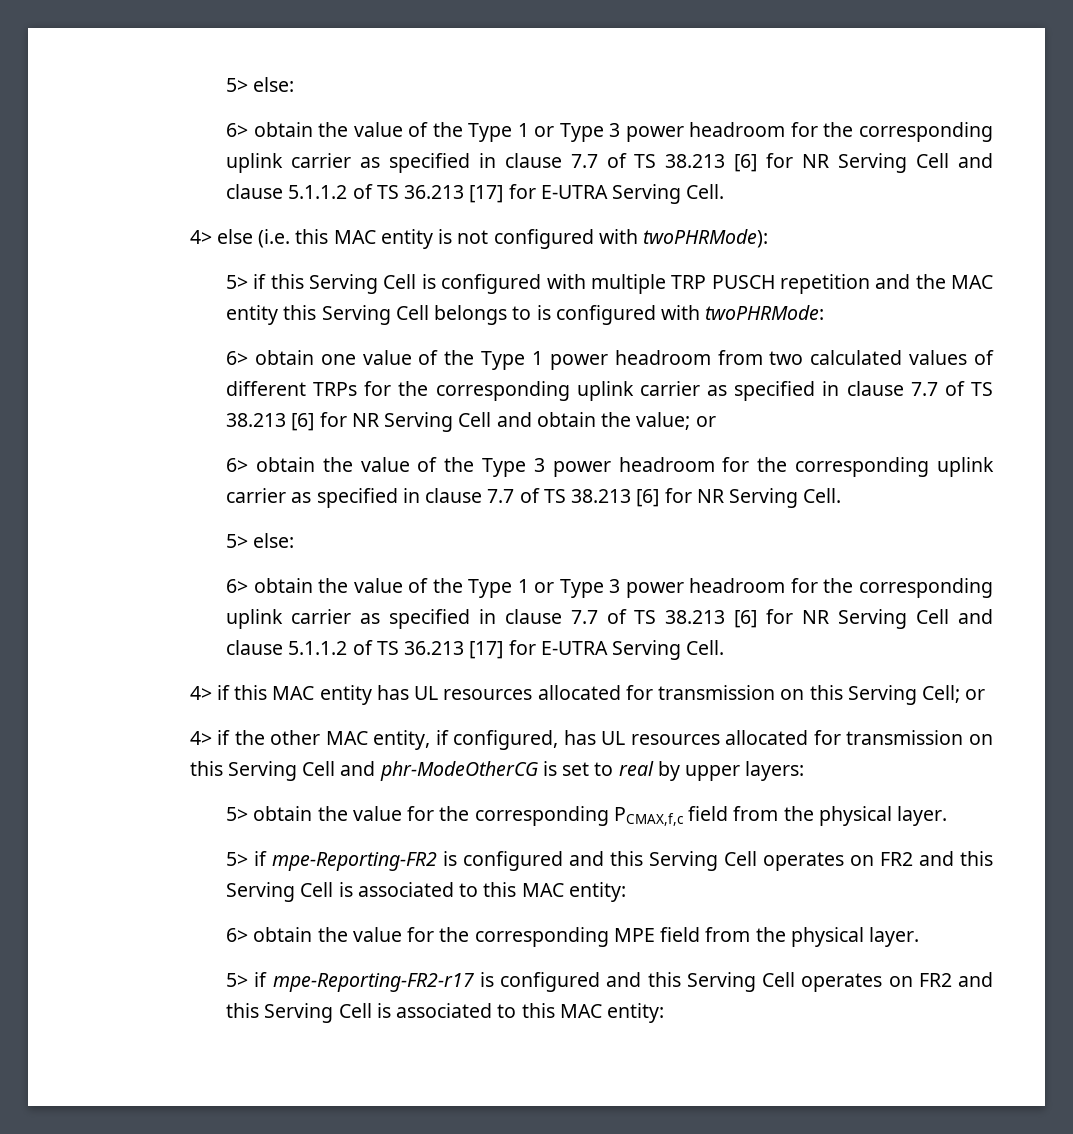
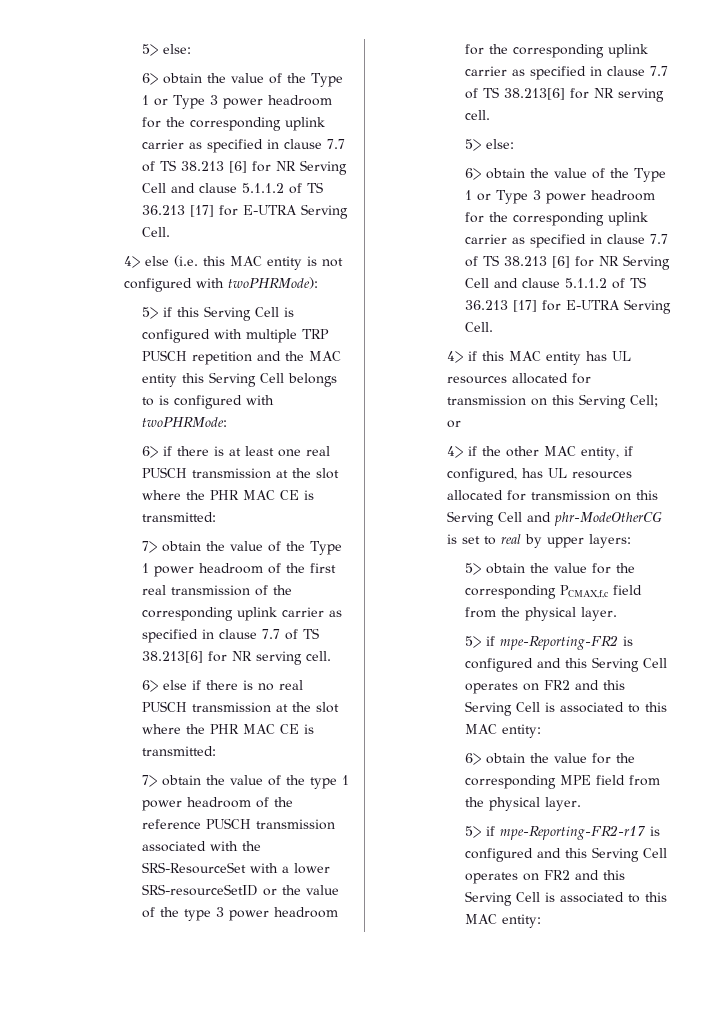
- 6> obtain one value of the Type 1 power headroom from two calculated values of different TRPs for the corresponding uplink carrier as specified in clause 7.7 of TS 38.213 [6] for NR Serving Cell and obtain the value; or
- 6> obtain the value of the Type 3 power headroom for the corresponding uplink carrier as specified in clause 7.7 of TS 38.213 [6] for NR Serving Cell.
+ 6> if there is at least one real PUSCH transmission at the slot where the PHR MAC CE is transmitted:
+ 7> obtain the value of the Type 1 power headroom of the first real transmission of the corresponding uplink carrier as specified in clause 7.7 of TS 38.213[6] for NR serving cell.
+ 6> else if there is no real PUSCH transmission at the slot where the PHR MAC CE is transmitted:
+ 7> obtain the value of the type 1 power headroom of the reference PUSCH transmission associated with the SRS-ResourceSet with a lower SRS-resourceSetID or the value of the type 3 power headroom for the corresponding uplink carrier as specified in clause 7.7 of TS 38.213[6] for NR serving cell.

